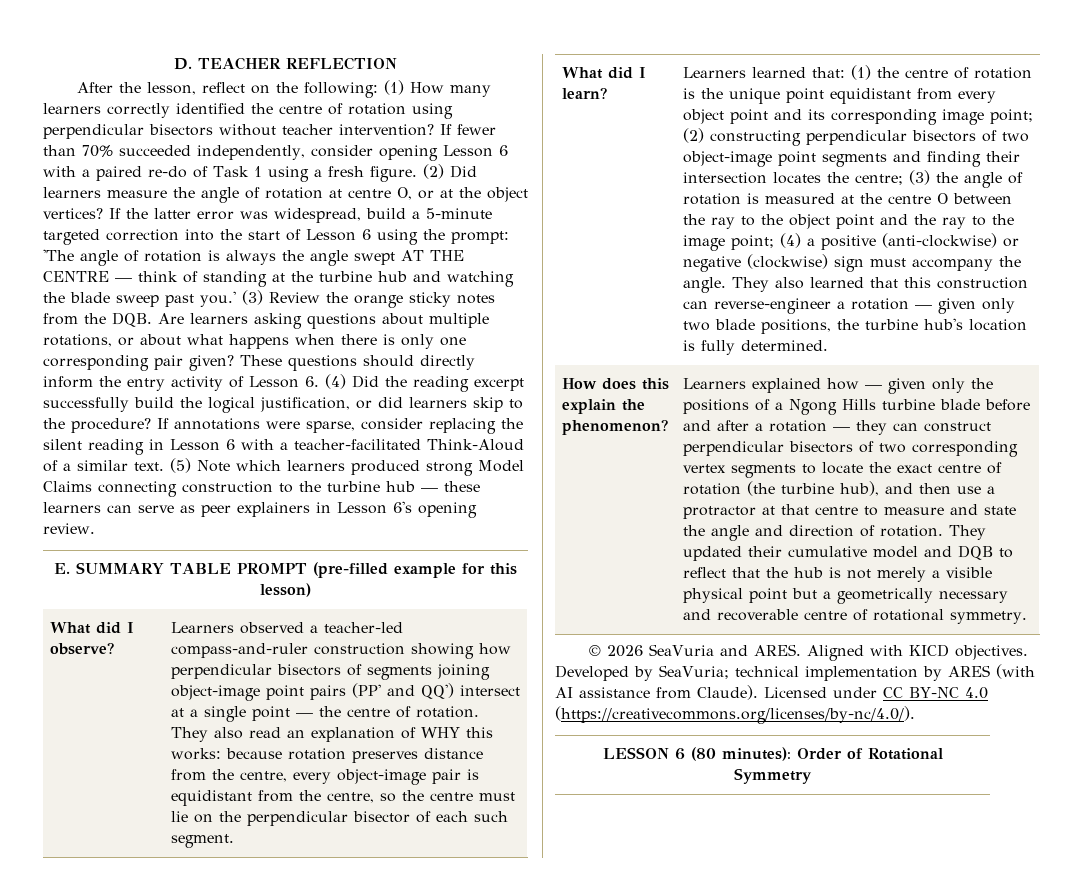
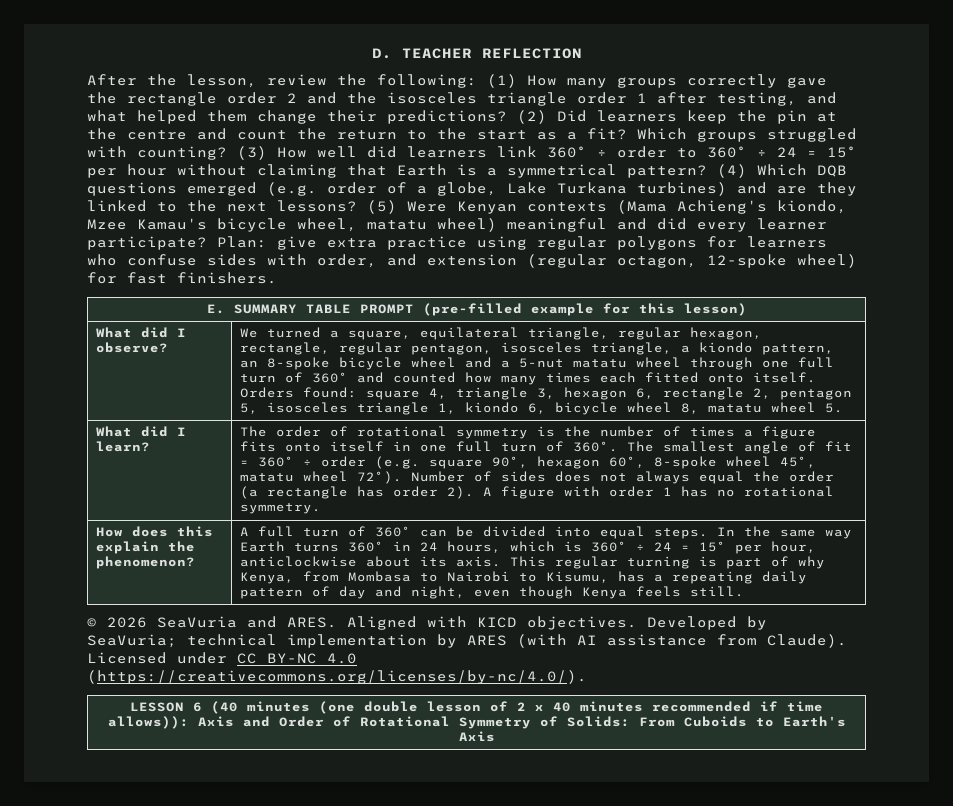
- After the lesson, reflect on the following: (1) How many learners correctly identified the centre of rotation using perpendicular bisectors without teacher intervention? If fewer than 70% succeeded independently, consider opening Lesson 6 with a paired re-do of Task 1 using a fresh figure. (2) Did learners measure the angle of rotation at centre O, or at the object vertices? If the latter error was widespread, build a 5-minute targeted correction into the start of Lesson 6 using the prompt: 'The angle of rotation is always the angle swept AT THE CENTRE — think of standing at the turbine hub and watching the blade sweep past you.' (3) Review the orange sticky notes from the DQB. Are learners asking questions about multiple rotations, or about what happens when there is only one corresponding pair given? These questions should directly inform the entry activity of Lesson 6. (4) Did the reading excerpt successfully build the logical justification, or did learners skip to the procedure? If annotations were sparse, consider replacing the silent reading in Lesson 6 with a teacher-facilitated Think-Aloud of a similar text. (5) Note which learners produced strong Model Claims connecting construction to the turbine hub — these learners can serve as peer explainers in Lesson 6's opening review.
+ After the lesson, review the following: (1) How many groups correctly gave the rectangle order 2 and the isosceles triangle order 1 after testing, and what helped them change their predictions? (2) Did learners keep the pin at the centre and count the return to the start as a fit? Which groups struggled with counting? (3) How well did learners link 360° ÷ order to 360° ÷ 24 = 15° per hour without claiming that Earth is a symmetrical pattern? (4) Which DQB questions emerged (e.g. order of a globe, Lake Turkana turbines) and are they linked to the next lessons? (5) Were Kenyan contexts (Mama Achieng's kiondo, Mzee Kamau's bicycle wheel, matatu wheel) meaningful and did every learner participate? Plan: give extra practice using regular polygons for learners who confuse sides with order, and extension (regular octagon, 12-spoke wheel) for fast finishers.
- Learners observed a teacher-led compass-and-ruler construction showing how perpendicular bisectors of segments joining object-image point pairs (PP' and QQ') intersect at a single point — the centre of rotation. They also read an explanation of WHY this works: because rotation preserves distance from the centre, every object-image pair is equidistant from the centre, so the centre must lie on the perpendicular bisector of each such segment.
- What did I learn? | Learners learned that: (1) the centre of rotation is the unique point equidistant from every object point and its corresponding image point; (2) constructing perpendicular bisectors of two object-image point segments and finding their intersection locates the centre; (3) the angle of rotation is measured at the centre O between the ray to the object point and the ray to the image point; (4) a positive (anti-clockwise) or negative (clockwise) sign must accompany the angle. They also learned that this construction can reverse-engineer a rotation — given only two blade positions, the turbine hub's location is fully determined.
+ We turned a square, equilateral triangle, regular hexagon, rectangle, regular pentagon, isosceles triangle, a kiondo pattern, an 8-spoke bicycle wheel and a 5-nut matatu wheel through one full turn of 360° and counted how many times each fitted onto itself. Orders found: square 4, triangle 3, hexagon 6, rectangle 2, pentagon 5, isosceles triangle 1, kiondo 6, bicycle wheel 8, matatu wheel 5.
+ What did I learn? | The order of rotational symmetry is the number of times a figure fits onto itself in one full turn of 360°. The smallest angle of fit = 360° ÷ order (e.g. square 90°, hexagon 60°, 8-spoke wheel 45°, matatu wheel 72°). Number of sides does not always equal the order (a rectangle has order 2). A figure with order 1 has no rotational symmetry.
- Learners explained how — given only the positions of a Ngong Hills turbine blade before and after a rotation — they can construct perpendicular bisectors of two corresponding vertex segments to locate the exact centre of rotation (the turbine hub), and then use a protractor at that centre to measure and state the angle and direction of rotation. They updated their cumulative model and DQB to reflect that the hub is not merely a visible physical point but a geometrically necessary and recoverable centre of rotational symmetry.
+ A full turn of 360° can be divided into equal steps. In the same way Earth turns 360° in 24 hours, which is 360° ÷ 24 = 15° per hour, anticlockwise about its axis. This regular turning is part of why Kenya, from Mombasa to Nairobi to Kisumu, has a repeating daily pattern of day and night, even though Kenya feels still.
- LESSON 6 (80 minutes): Order of Rotational Symmetry
+ LESSON 6 (40 minutes (one double lesson of 2 x 40 minutes recommended if time allows)): Axis and Order of Rotational Symmetry of Solids: From Cuboids to Earth's Axis

